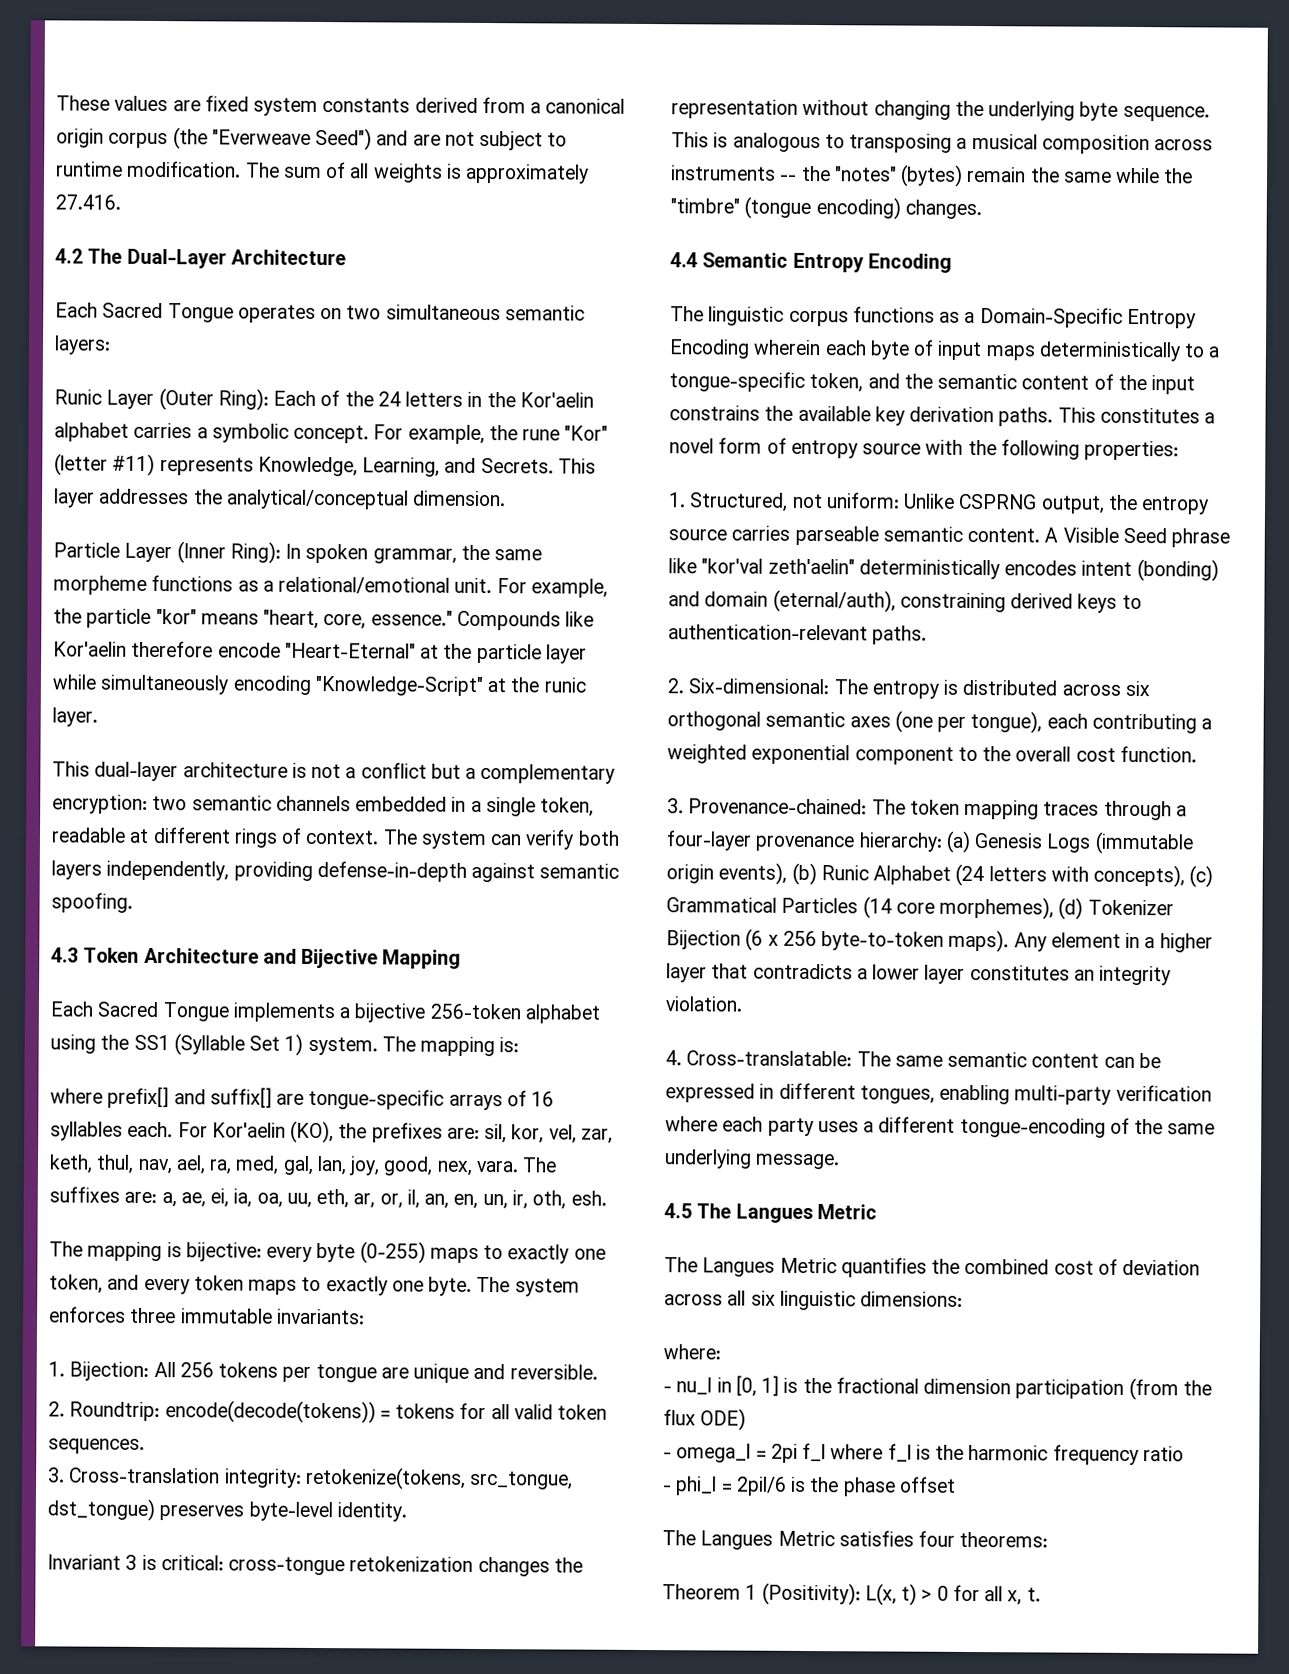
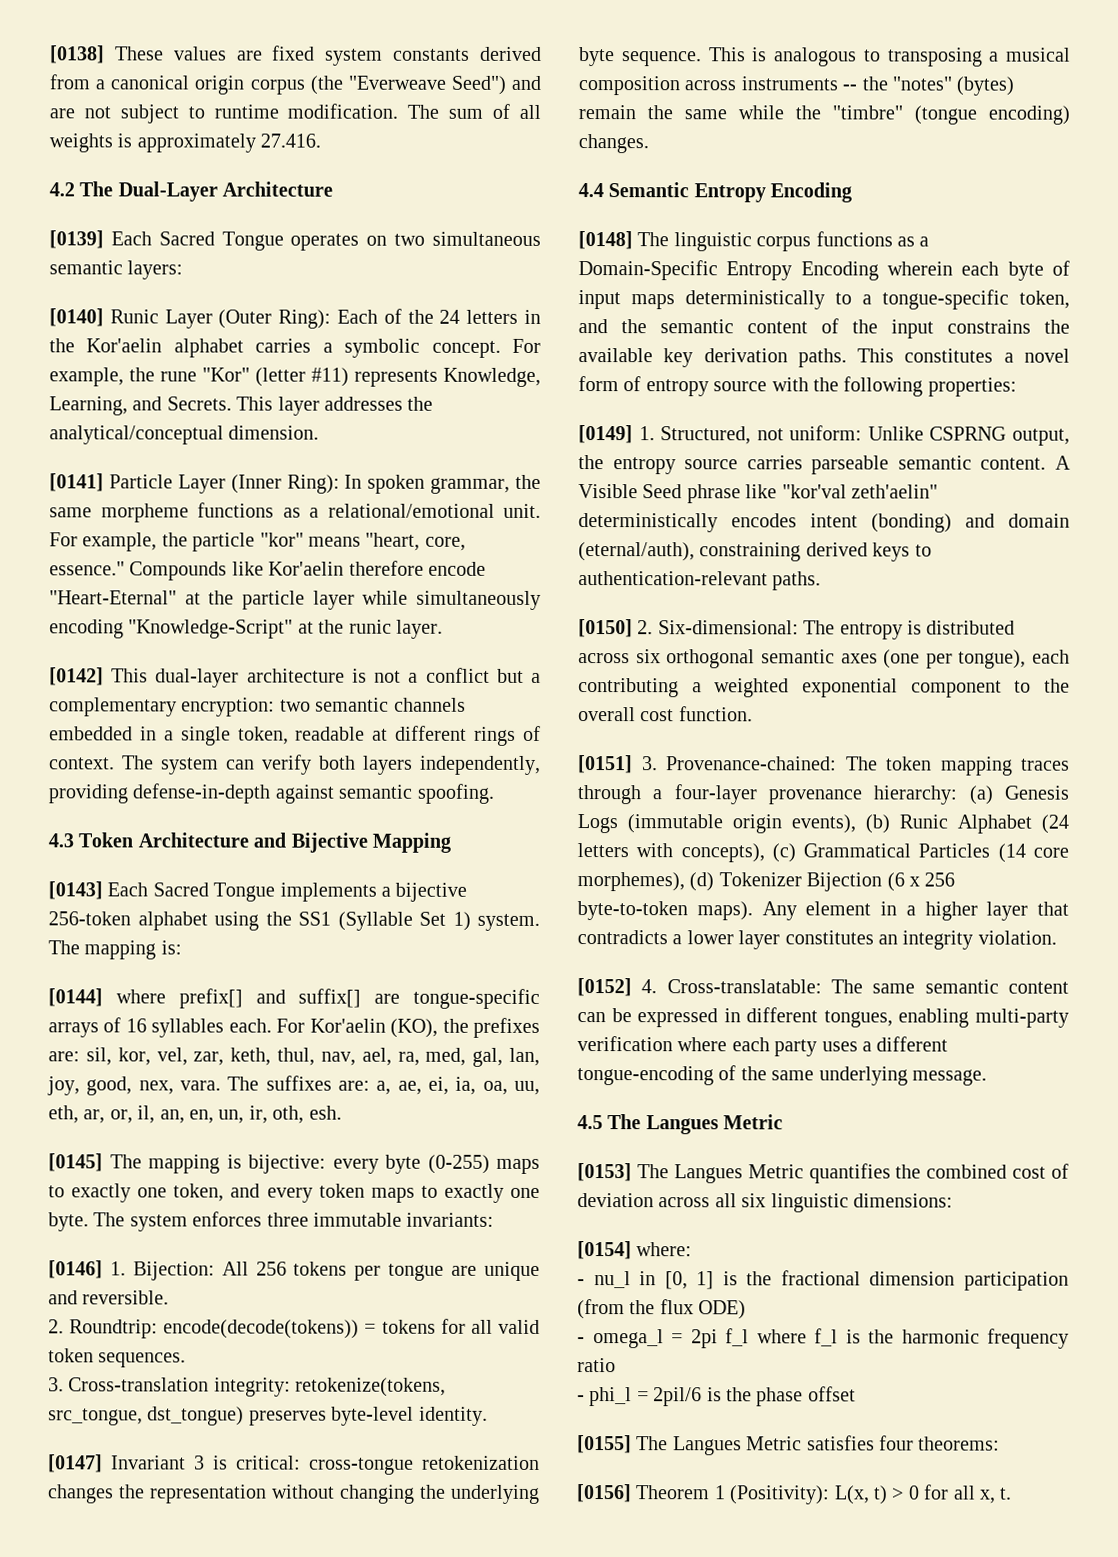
- These values are fixed system constants derived from a canonical origin corpus (the "Everweave Seed") and are not subject to runtime modification.
+ [0138] These values are fixed system constants derived from a canonical origin corpus (the "Everweave Seed") and are not subject to runtime modification.
- Each Sacred Tongue operates on two simultaneous semantic layers:
+ [0139] Each Sacred Tongue operates on two simultaneous semantic layers:
- Runic Layer (Outer Ring): Each of the 24 letters in the Kor'aelin alphabet carries a symbolic concept.
+ [0140] Runic Layer (Outer Ring): Each of the 24 letters in the Kor'aelin alphabet carries a symbolic concept.
- Particle Layer (Inner Ring): In spoken grammar, the same morpheme functions as a relational/emotional unit.
+ [0141] Particle Layer (Inner Ring): In spoken grammar, the same morpheme functions as a relational/emotional unit.
- This dual-layer architecture is not a conflict but a complementary encryption: two semantic channels embedded in a single token, readable at different rings of context.
+ [0142] This dual-layer architecture is not a conflict but a complementary encryption: two semantic channels embedded in a single token, readable at different rings of context.
- Each Sacred Tongue implements a bijective 256-token alphabet using the SS1 (Syllable Set 1) system.
+ [0143] Each Sacred Tongue implements a bijective 256-token alphabet using the SS1 (Syllable Set 1) system.
- where prefix[] and suffix[] are tongue-specific arrays of 16 syllables each.
+ [0144] where prefix[] and suffix[] are tongue-specific arrays of 16 syllables each.
- The mapping is bijective: every byte (0-255) maps to exactly one token, and every token maps to exactly one byte.
+ [0145] The mapping is bijective: every byte (0-255) maps to exactly one token, and every token maps to exactly one byte.
- 1. Bijection: All 256 tokens per tongue are unique and reversible.
+ [0146] 1. Bijection: All 256 tokens per tongue are unique and reversible.
- Invariant 3 is critical: cross-tongue retokenization changes the representation without changing the underlying byte sequence.
+ [0147] Invariant 3 is critical: cross-tongue retokenization changes the representation without changing the underlying byte sequence.
- The linguistic corpus functions as a Domain-Specific Entropy Encoding wherein each byte of input maps deterministically to a tongue-specific token, and the semantic content of the input constrains the available key derivation paths.
+ [0148] The linguistic corpus functions as a Domain-Specific Entropy Encoding wherein each byte of input maps deterministically to a tongue-specific token, and the semantic content of the input constrains the available key derivation paths.
- 1. Structured, not uniform: Unlike CSPRNG output, the entropy source carries parseable semantic content.
+ [0149] 1. Structured, not uniform: Unlike CSPRNG output, the entropy source carries parseable semantic content.
- 2. Six-dimensional: The entropy is distributed across six orthogonal semantic axes (one per tongue), each contributing a weighted exponential component to the overall cost function.
+ [0150] 2. Six-dimensional: The entropy is distributed across six orthogonal semantic axes (one per tongue), each contributing a weighted exponential component to the overall cost function.
- 3. Provenance-chained: The token mapping traces through a four-layer provenance hierarchy: (a) Genesis Logs (immutable origin events), (b) Runic Alphabet (24 letters with concepts), (c) Grammatical Particles (14 core morphemes), (d) Tokenizer Bijection (6 x 256 byte-to-token maps).
+ [0151] 3. Provenance-chained: The token mapping traces through a four-layer provenance hierarchy: (a) Genesis Logs (immutable origin events), (b) Runic Alphabet (24 letters with concepts), (c) Grammatical Particles (14 core morphemes), (d) Tokenizer Bijection (6 x 256 byte-to-token maps).
- 4. Cross-translatable: The same semantic content can be expressed in different tongues, enabling multi-party verification where each party uses a different tongue-encoding of the same underlying message.
+ [0152] 4. Cross-translatable: The same semantic content can be expressed in different tongues, enabling multi-party verification where each party uses a different tongue-encoding of the same underlying message.
- The Langues Metric quantifies the combined cost of deviation across all six linguistic dimensions:
+ [0153] The Langues Metric quantifies the combined cost of deviation across all six linguistic dimensions:
- where:
+ [0154] where:
- The Langues Metric satisfies four theorems:
+ [0155] The Langues Metric satisfies four theorems:
- Theorem 1 (Positivity): L(x, t) > 0 for all x, t.
+ [0156] Theorem 1 (Positivity): L(x, t) > 0 for all x, t.

